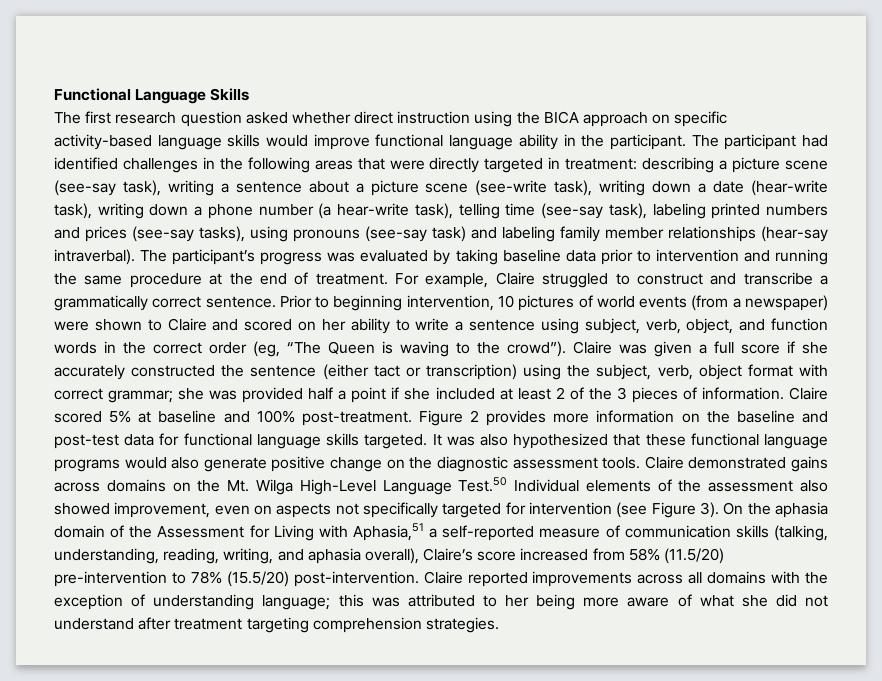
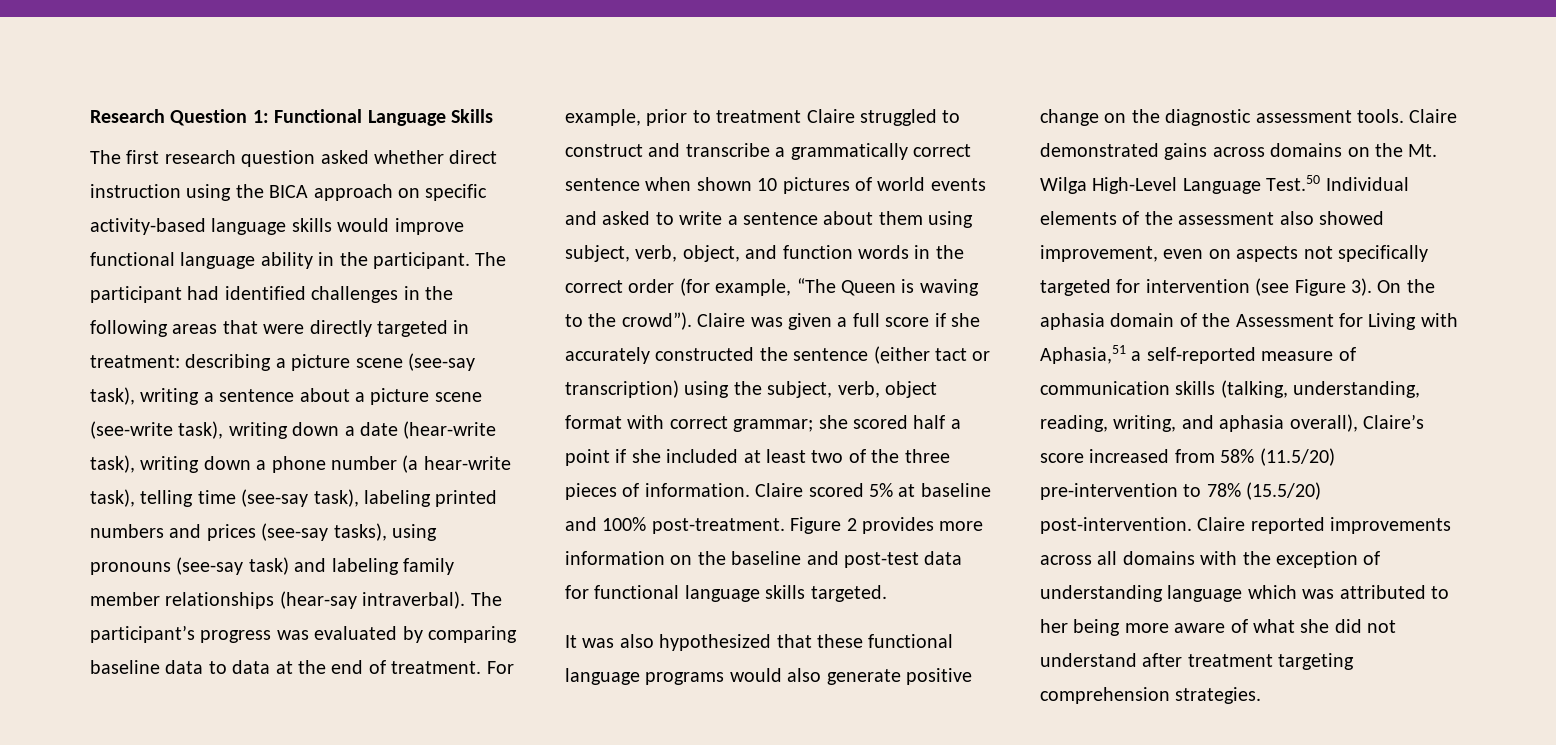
- Functional Language Skills
+ Research Question 1: Functional Language Skills
- The participant’s progress was evaluated by taking baseline data prior to intervention and running the same procedure at the end of treatment.
+ The participant’s progress was evaluated by comparing baseline data to data at the end of treatment.
- For example, Claire struggled to construct and transcribe a grammatically correct sentence. Prior to beginning intervention, 10 pictures of world events (from a newspaper) were shown to Claire and scored on her ability to write a sentence using subject, verb, object, and function words in the correct order (eg, “The Queen is waving to the crowd”).
+ For example, prior to treatment Claire struggled to construct and transcribe a grammatically correct sentence when shown 10 pictures of world events and asked to write a sentence about them using subject, verb, object, and function words in the correct order (for example, “The Queen is waving to the crowd”).
- Claire was given a full score if she accurately constructed the sentence (either tact or transcription) using the subject, verb, object format with correct grammar; she was provided half a point if she included at least 2 of the 3 pieces of information.
+ Claire was given a full score if she accurately constructed the sentence (either tact or transcription) using the subject, verb, object format with correct grammar; she scored half a point if she included at least two of the three pieces of information.
- Figure 2 provides more information on the baseline and post-test data for functional language skills targeted. It was also hypothesized that these functional language programs would also generate positive change on the diagnostic assessment tools.
+ Figure 2 provides more information on the baseline and post-test data for functional language skills targeted.
+ It was also hypothesized that these functional language programs would also generate positive change on the diagnostic assessment tools.
- Claire reported improvements across all domains with the exception of understanding language; this was attributed to her being more aware of what she did not understand after treatment targeting comprehension strategies.
+ Claire reported improvements across all domains with the exception of understanding language which was attributed to her being more aware of what she did not understand after treatment targeting comprehension strategies.

